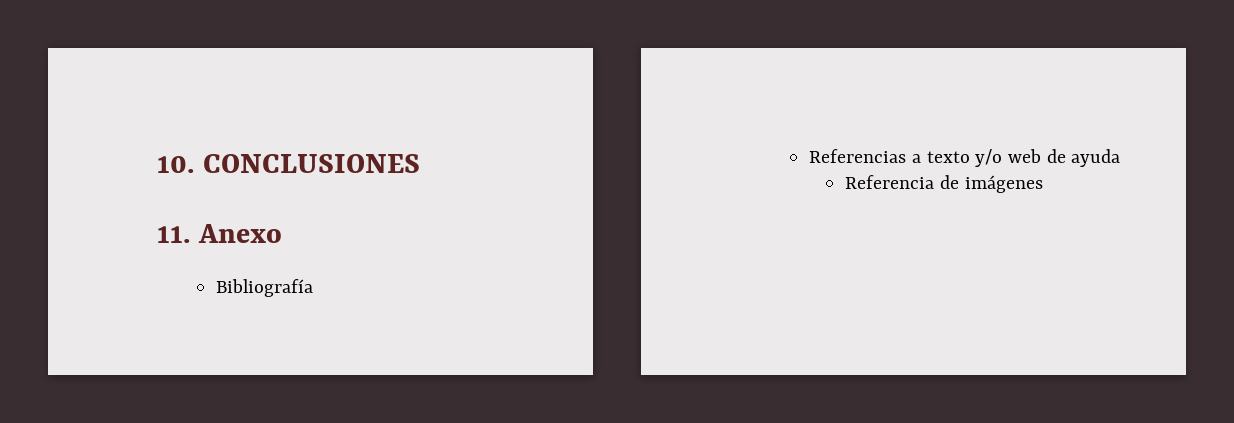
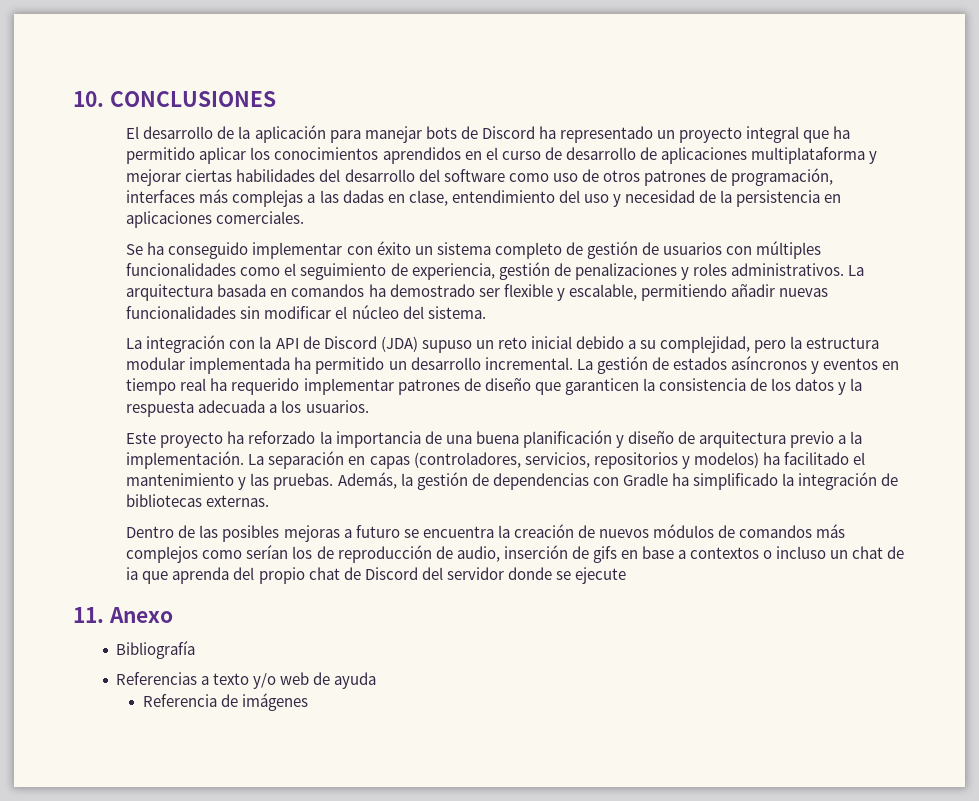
+ El desarrollo de la aplicación para manejar bots de Discord ha representado un proyecto integral que ha permitido aplicar los conocimientos aprendidos en el curso de desarrollo de aplicaciones multiplataforma y mejorar ciertas habilidades del desarrollo del software como uso de otros patrones de programación, interfaces más complejas a las dadas en clase, entendimiento del uso y necesidad de la persistencia en aplicaciones comerciales.
+ Se ha conseguido implementar con éxito un sistema completo de gestión de usuarios con múltiples funcionalidades como el seguimiento de experiencia, gestión de penalizaciones y roles administrativos. La arquitectura basada en comandos ha demostrado ser flexible y escalable, permitiendo añadir nuevas funcionalidades sin modificar el núcleo del sistema.
+ La integración con la API de Discord (JDA) supuso un reto inicial debido a su complejidad, pero la estructura modular implementada ha permitido un desarrollo incremental. La gestión de estados asíncronos y eventos en tiempo real ha requerido implementar patrones de diseño que garanticen la consistencia de los datos y la respuesta adecuada a los usuarios.
+ Este proyecto ha reforzado la importancia de una buena planificación y diseño de arquitectura previo a la implementación. La separación en capas (controladores, servicios, repositorios y modelos) ha facilitado el mantenimiento y las pruebas. Además, la gestión de dependencias con Gradle ha simplificado la integración de bibliotecas externas.
+ Dentro de las posibles mejoras a futuro se encuentra la creación de nuevos módulos de comandos más complejos como serían los de reproducción de audio, inserción de gifs en base a contextos o incluso un chat de ia que aprenda del propio chat de Discord del servidor donde se ejecute

